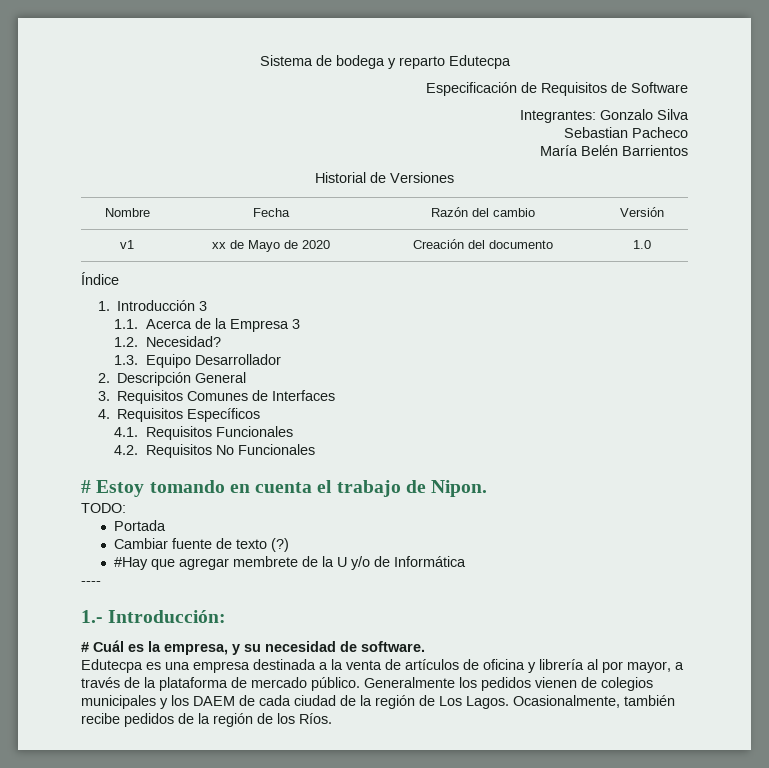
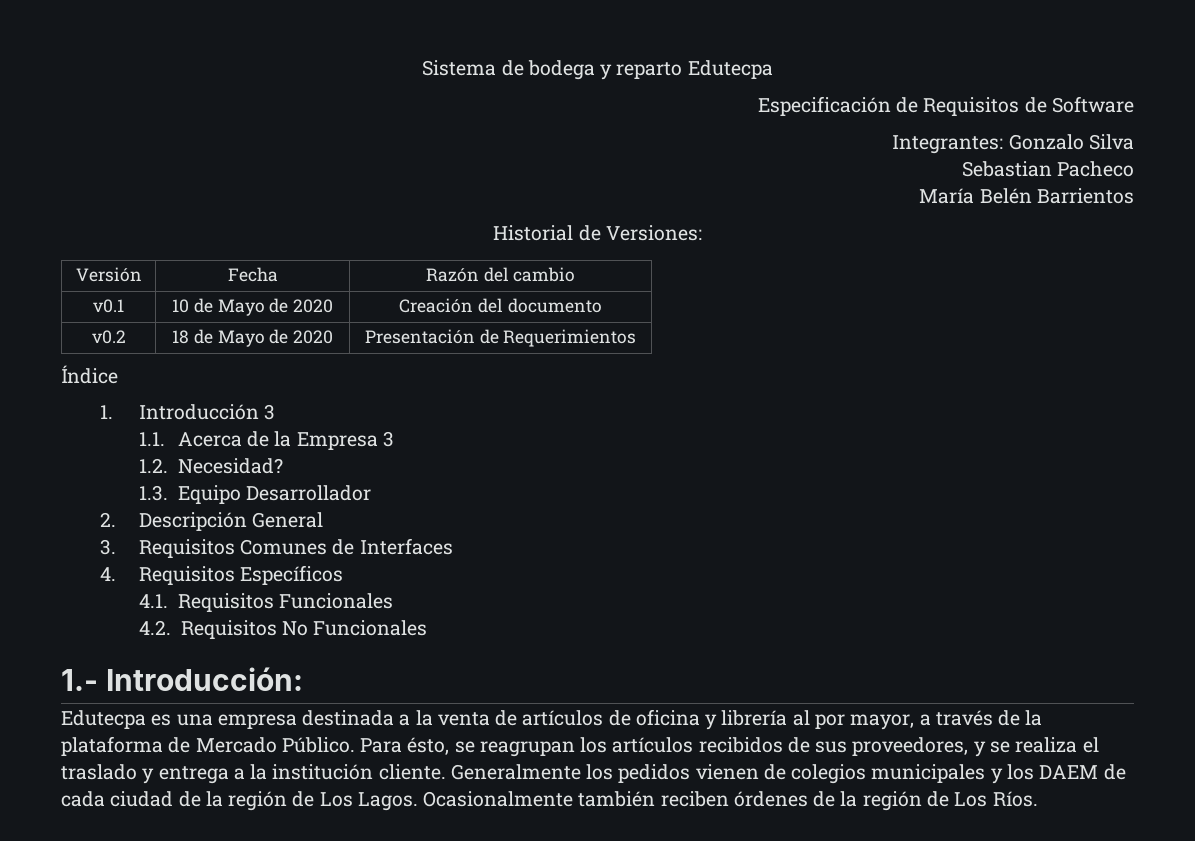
- Historial de Versiones
- Nombre | Fecha | Razón del cambio | Versión
- v1 | xx de Mayo de 2020 | Creación del documento | 1.0
+ Historial de Versiones:
+ Versión | Fecha | Razón del cambio
+ v0.1 | 10 de Mayo de 2020 | Creación del documento
+ v0.2 | 18 de Mayo de 2020 | Presentación de Requerimientos
- # Estoy tomando en cuenta el trabajo de Nipon.
- TODO:
- Portada
- Cambiar fuente de texto (?)
- #Hay que agregar membrete de la U y/o de Informática
- ----
  1.- Introducción:
- # Cuál es la empresa, y su necesidad de software.
- Edutecpa es una empresa destinada a la venta de artículos de oficina y librería al por mayor, a través de la plataforma de mercado público.
+ Edutecpa es una empresa destinada a la venta de artículos de oficina y librería al por mayor, a través de la plataforma de Mercado Público. Para ésto, se reagrupan los artículos recibidos de sus proveedores, y se realiza el traslado y entrega a la institución cliente.
- Ocasionalmente, también recibe pedidos de la región de los Ríos.
+ Ocasionalmente también reciben órdenes de la región de Los Ríos.

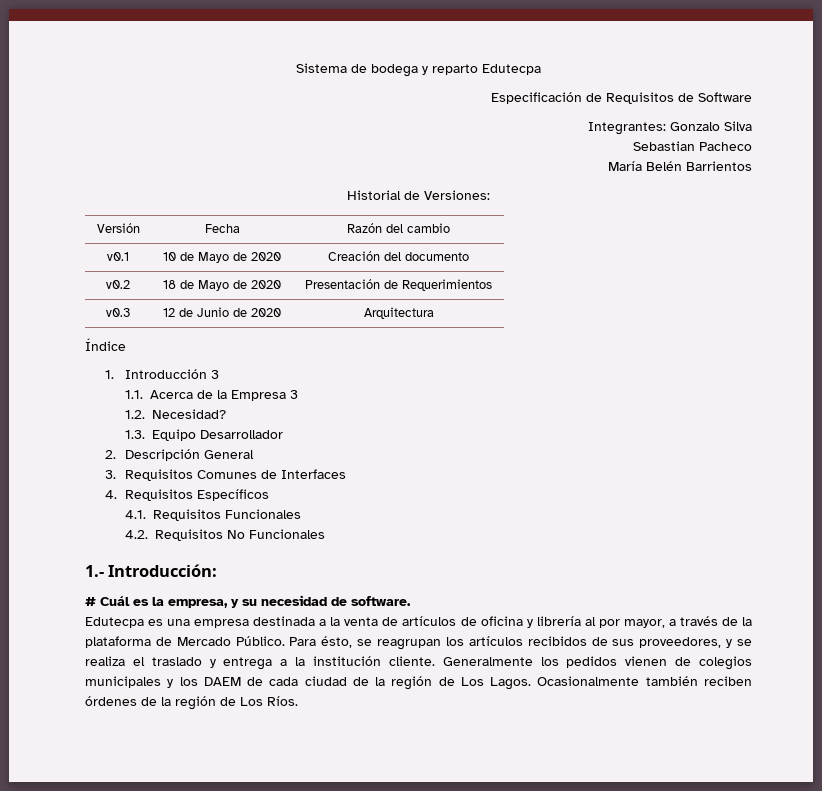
+ v0.3 | 12 de Junio de 2020 | Arquitectura
+ # Cuál es la empresa, y su necesidad de software.

